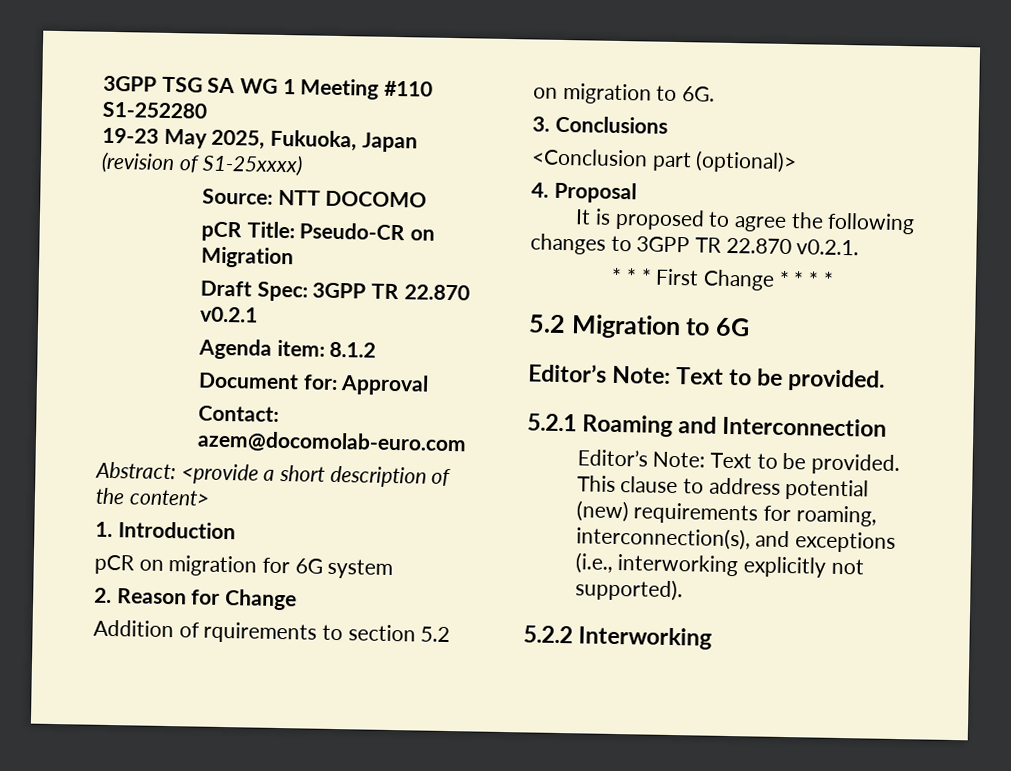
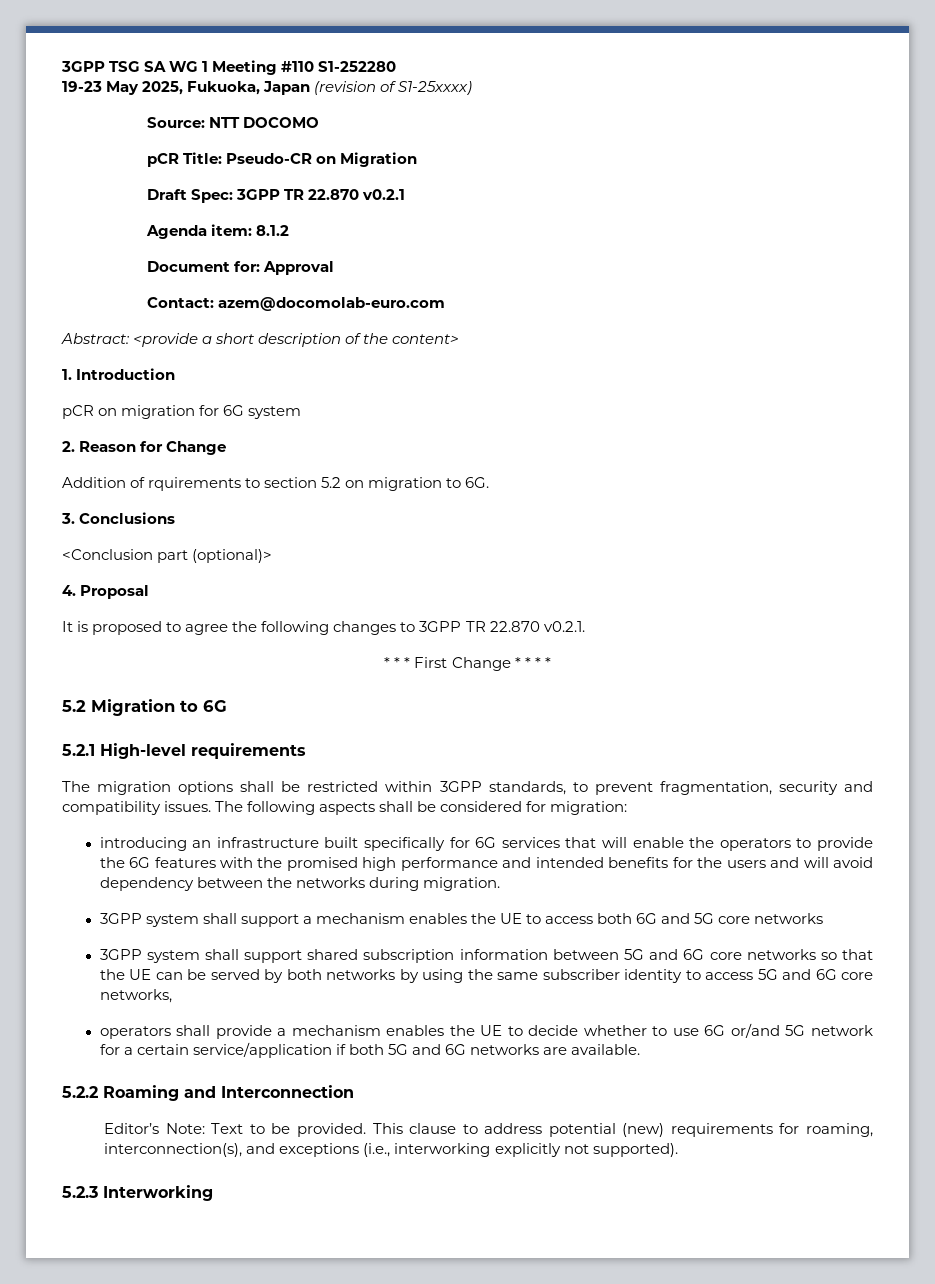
  5.2 Migration to 6G
- Editor’s Note: Text to be provided.
- 5.2.1 Roaming and Interconnection
+ 5.2.1 High-level requirements
+ The migration options shall be restricted within 3GPP standards, to prevent fragmentation, security and compatibility issues. The following aspects shall be considered for migration:
+ introducing an infrastructure built specifically for 6G services that will enable the operators to provide the 6G features with the promised high performance and intended benefits for the users and will avoid dependency between the networks during migration.
+ 3GPP system shall support a mechanism enables the UE to access both 6G and 5G core networks
+ 3GPP system shall support shared subscription information between 5G and 6G core networks so that the UE can be served by both networks by using the same subscriber identity to access 5G and 6G core networks,
+ operators shall provide a mechanism enables the UE to decide whether to use 6G or/and 5G network for a certain service/application if both 5G and 6G networks are available.
+ 5.2.2 Roaming and Interconnection
- 5.2.2 Interworking
+ 5.2.3 Interworking

